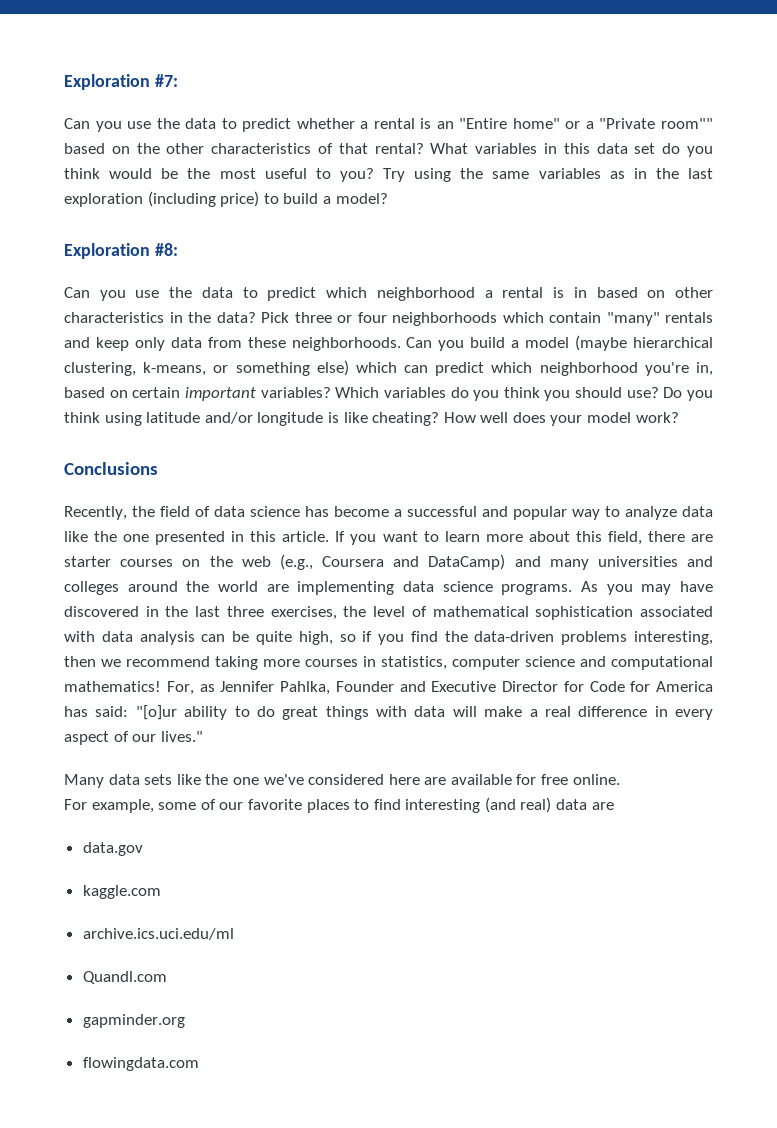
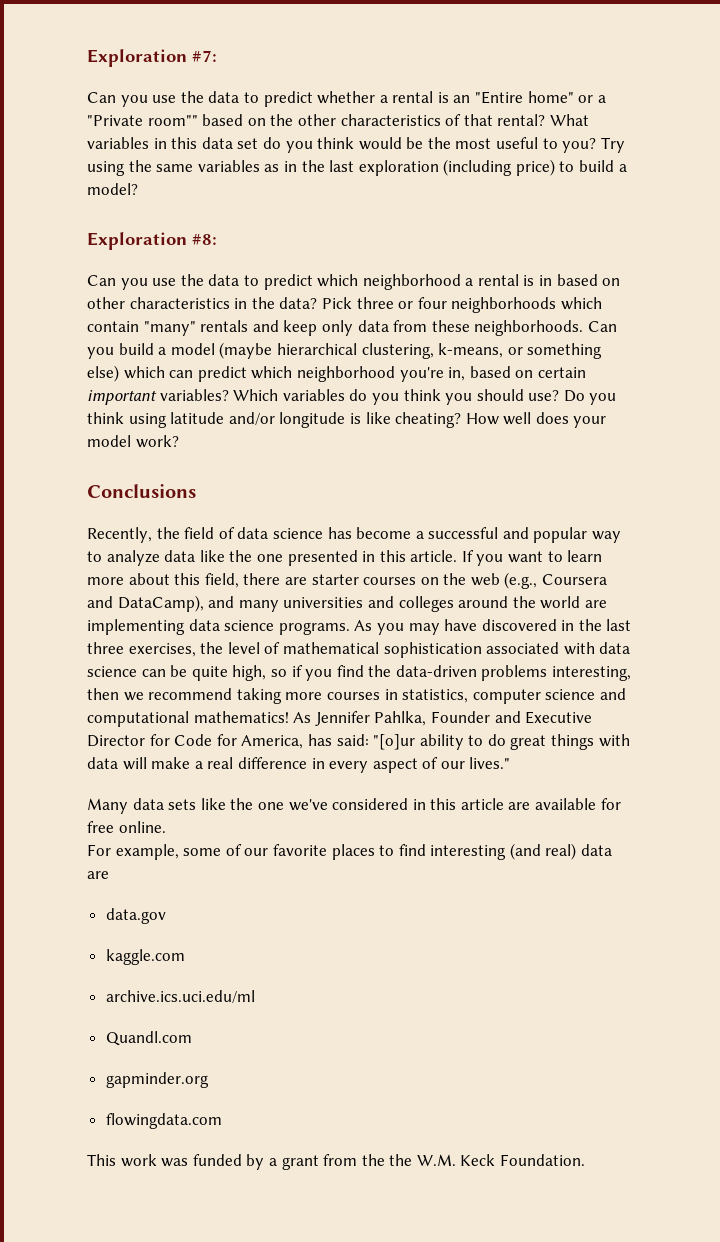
- If you want to learn more about this field, there are starter courses on the web (e.g., Coursera and DataCamp) and many universities and colleges around the world are implementing data science programs.
+ If you want to learn more about this field, there are starter courses on the web (e.g., Coursera and DataCamp), and many universities and colleges around the world are implementing data science programs.
- As you may have discovered in the last three exercises, the level of mathematical sophistication associated with data analysis can be quite high, so if you find the data-driven problems interesting, then we recommend taking more courses in statistics, computer science and computational mathematics!
+ As you may have discovered in the last three exercises, the level of mathematical sophistication associated with data science can be quite high, so if you find the data-driven problems interesting, then we recommend taking more courses in statistics, computer science and computational mathematics!
- For, as Jennifer Pahlka, Founder and Executive Director for Code for America has said: "[o]ur ability to do great things with data will make a real difference in every aspect of our lives."
+ As Jennifer Pahlka, Founder and Executive Director for Code for America, has said: "[o]ur ability to do great things with data will make a real difference in every aspect of our lives."
- Many data sets like the one we've considered here are available for free online.
+ Many data sets like the one we've considered in this article are available for free online.
+ This work was funded by a grant from the the W.M. Keck Foundation.

